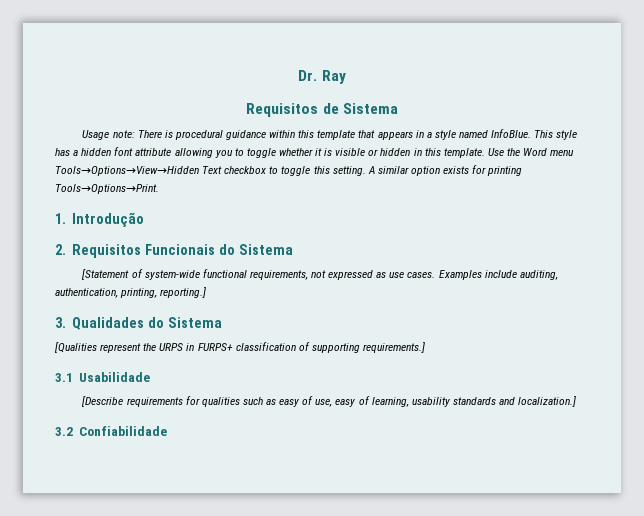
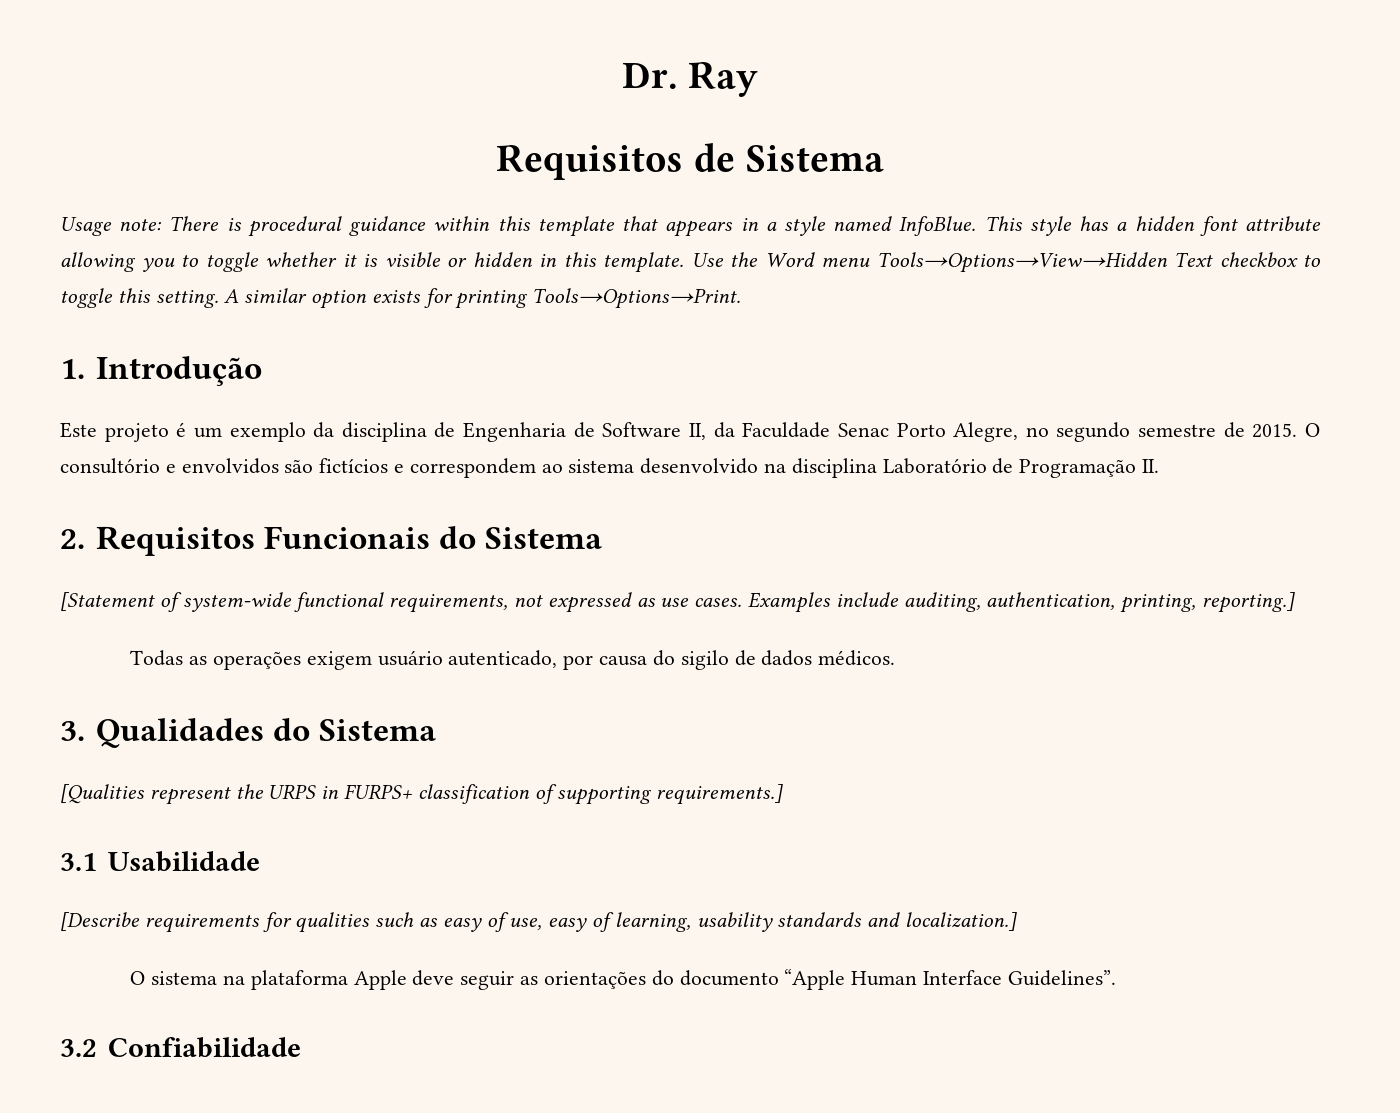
+ Este projeto é um exemplo da disciplina de Engenharia de Software II, da Faculdade Senac Porto Alegre, no segundo semestre de 2015. O consultório e envolvidos são fictícios e correspondem ao sistema desenvolvido na disciplina Laboratório de Programação II.
+ Todas as operações exigem usuário autenticado, por causa do sigilo de dados médicos.
+ O sistema na plataforma Apple deve seguir as orientações do documento “Apple Human Interface Guidelines”.

